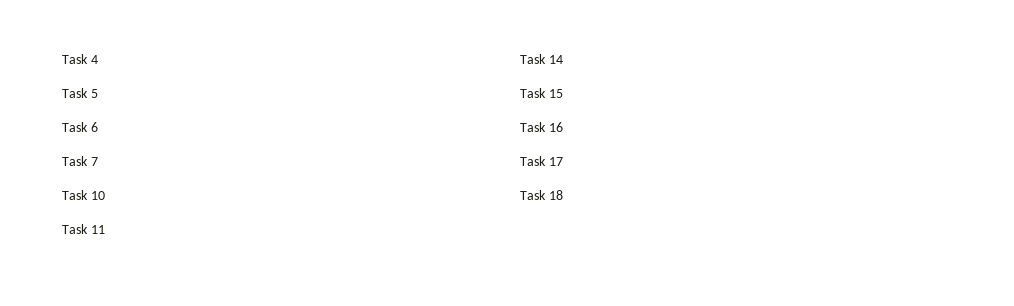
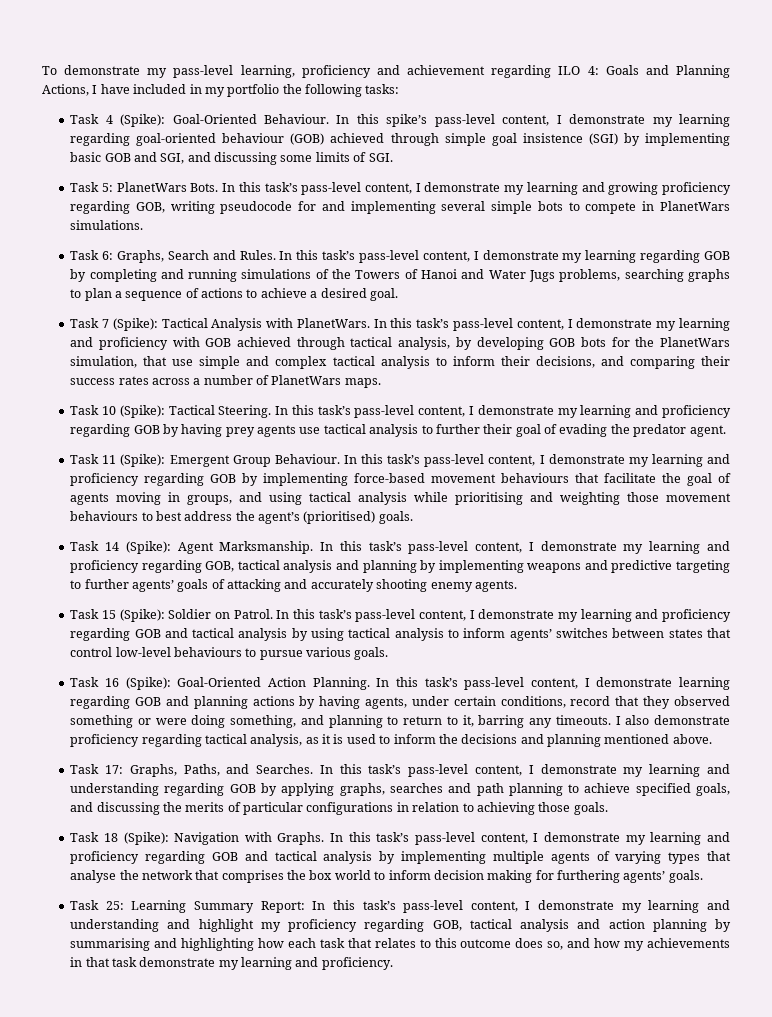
- Task 4
- Task 5
- Task 6
- Task 7
- Task 10
- Task 11
- Task 14
- Task 15
- Task 16
- Task 17
- Task 18
+ To demonstrate my pass-level learning, proficiency and achievement regarding ILO 4: Goals and Planning Actions, I have included in my portfolio the following tasks:
+ Task 4 (Spike): Goal-Oriented Behaviour. In this spike’s pass-level content, I demonstrate my learning regarding goal-oriented behaviour (GOB) achieved through simple goal insistence (SGI) by implementing basic GOB and SGI, and discussing some limits of SGI.
+ Task 5: PlanetWars Bots. In this task’s pass-level content, I demonstrate my learning and growing proficiency regarding GOB, writing pseudocode for and implementing several simple bots to compete in PlanetWars simulations.
+ Task 6: Graphs, Search and Rules. In this task’s pass-level content, I demonstrate my learning regarding GOB by completing and running simulations of the Towers of Hanoi and Water Jugs problems, searching graphs to plan a sequence of actions to achieve a desired goal.
+ Task 7 (Spike): Tactical Analysis with PlanetWars. In this task’s pass-level content, I demonstrate my learning and proficiency with GOB achieved through tactical analysis, by developing GOB bots for the PlanetWars simulation, that use simple and complex tactical analysis to inform their decisions, and comparing their success rates across a number of PlanetWars maps.
+ Task 10 (Spike): Tactical Steering. In this task’s pass-level content, I demonstrate my learning and proficiency regarding GOB by having prey agents use tactical analysis to further their goal of evading the predator agent.
+ Task 11 (Spike): Emergent Group Behaviour. In this task’s pass-level content, I demonstrate my learning and proficiency regarding GOB by implementing force-based movement behaviours that facilitate the goal of agents moving in groups, and using tactical analysis while prioritising and weighting those movement behaviours to best address the agent’s (prioritised) goals.
+ Task 14 (Spike): Agent Marksmanship. In this task’s pass-level content, I demonstrate my learning and proficiency regarding GOB, tactical analysis and planning by implementing weapons and predictive targeting to further agents’ goals of attacking and accurately shooting enemy agents.
+ Task 15 (Spike): Soldier on Patrol. In this task’s pass-level content, I demonstrate my learning and proficiency regarding GOB and tactical analysis by using tactical analysis to inform agents’ switches between states that control low-level behaviours to pursue various goals.
+ Task 16 (Spike): Goal-Oriented Action Planning. In this task’s pass-level content, I demonstrate learning regarding GOB and planning actions by having agents, under certain conditions, record that they observed something or were doing something, and planning to return to it, barring any timeouts. I also demonstrate proficiency regarding tactical analysis, as it is used to inform the decisions and planning mentioned above.
+ Task 17: Graphs, Paths, and Searches. In this task’s pass-level content, I demonstrate my learning and understanding regarding GOB by applying graphs, searches and path planning to achieve specified goals, and discussing the merits of particular configurations in relation to achieving those goals.
+ Task 18 (Spike): Navigation with Graphs. In this task’s pass-level content, I demonstrate my learning and proficiency regarding GOB and tactical analysis by implementing multiple agents of varying types that analyse the network that comprises the box world to inform decision making for furthering agents’ goals.
+ Task 25: Learning Summary Report: In this task’s pass-level content, I demonstrate my learning and understanding and highlight my proficiency regarding GOB, tactical analysis and action planning by summarising and highlighting how each task that relates to this outcome does so, and how my achievements in that task demonstrate my learning and proficiency.

